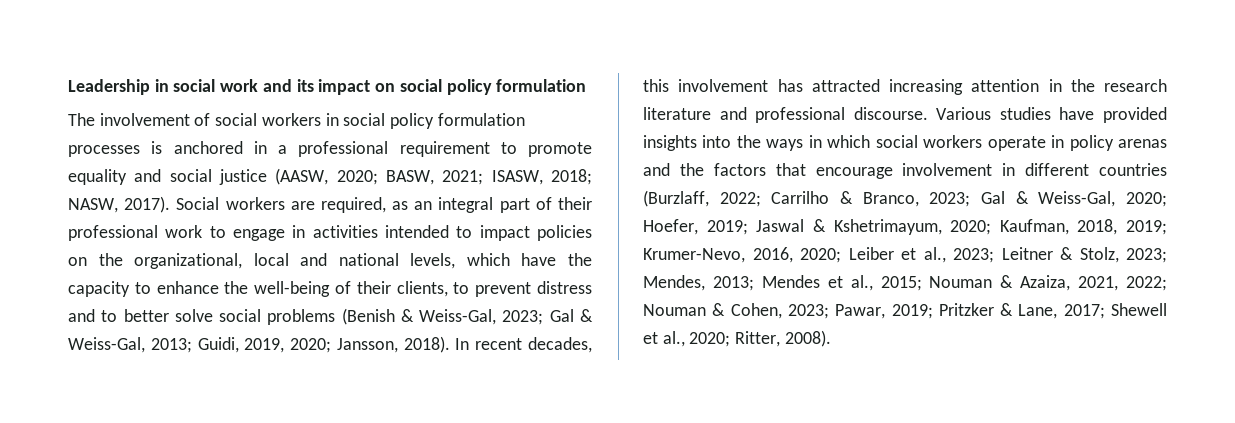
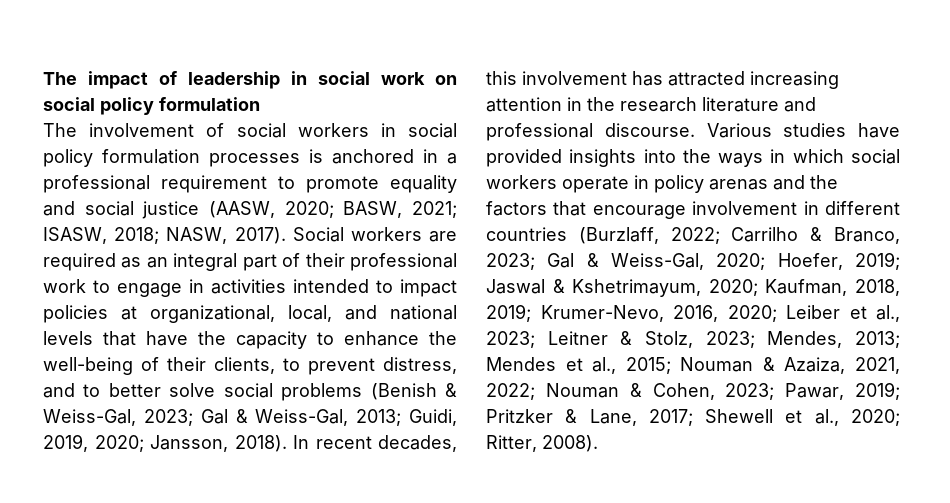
- Leadership in social work and its impact on social policy formulation
+ The impact of leadership in social work on social policy formulation
- Social workers are required, as an integral part of their professional work to engage in activities intended to impact policies on the organizational, local and national levels, which have the capacity to enhance the well-being of their clients, to prevent distress and to better solve social problems (Benish & Weiss-Gal, 2023; Gal & Weiss-Gal, 2013; Guidi, 2019, 2020; Jansson, 2018).
+ Social workers are required as an integral part of their professional work to engage in activities intended to impact policies at organizational, local, and national levels that have the capacity to enhance the well-being of their clients, to prevent distress, and to better solve social problems (Benish & Weiss-Gal, 2023; Gal & Weiss-Gal, 2013; Guidi, 2019, 2020; Jansson, 2018).

